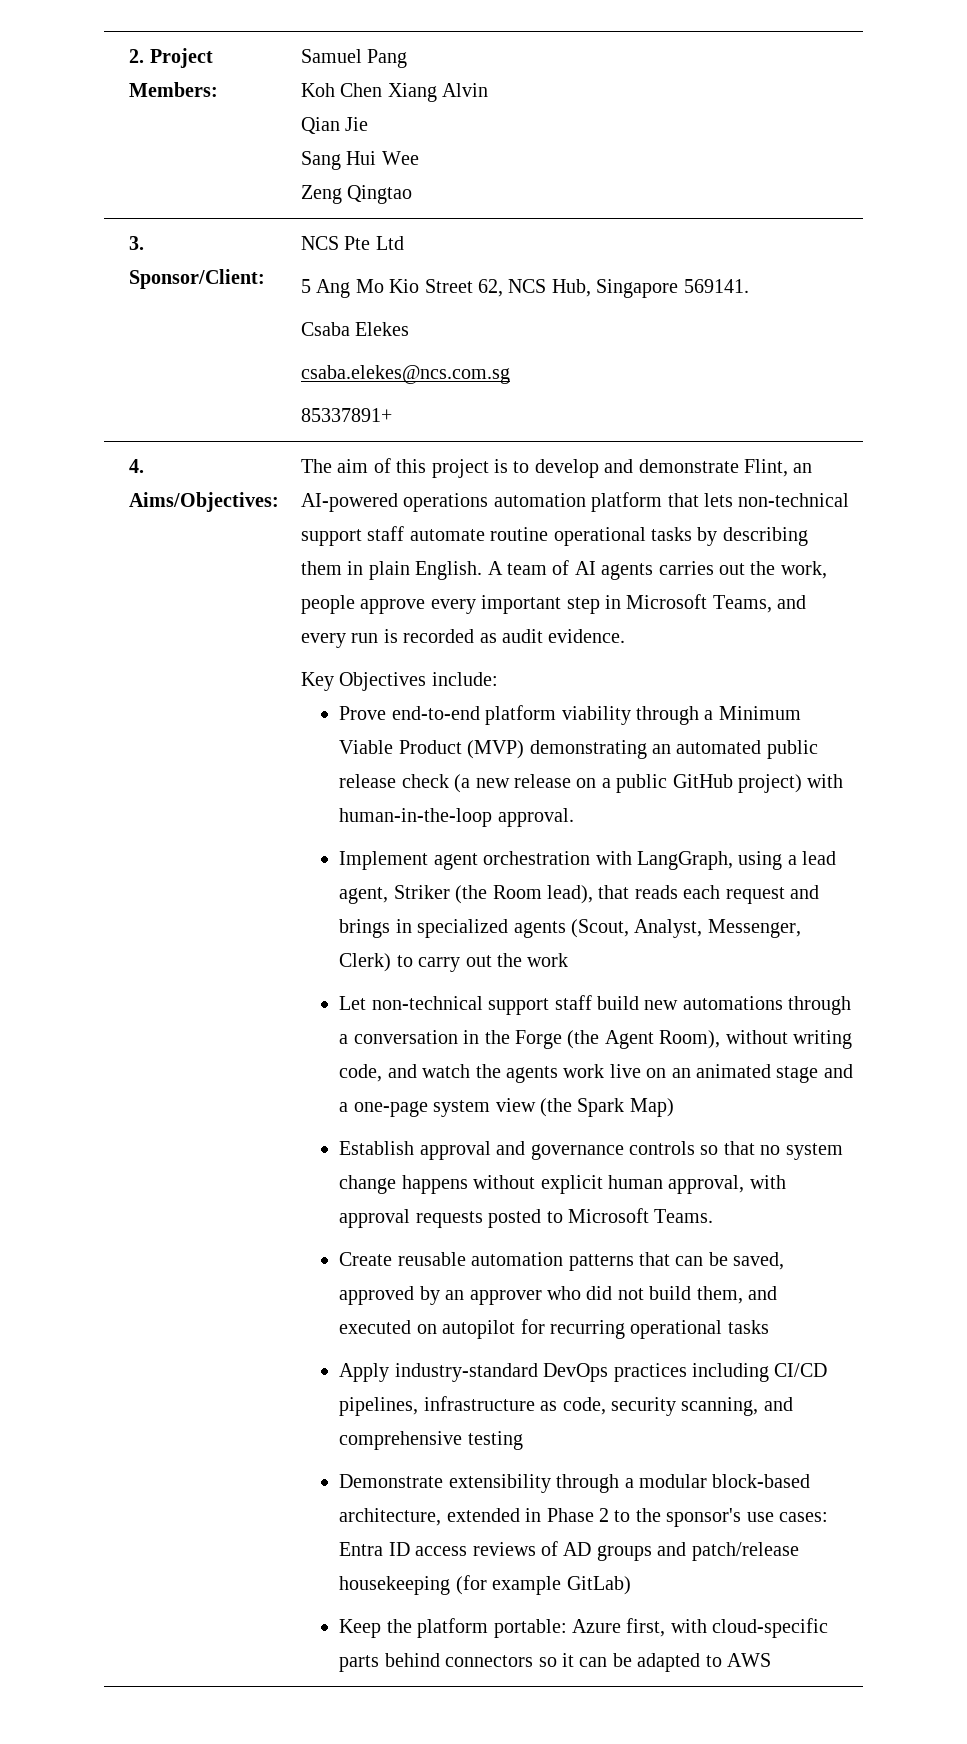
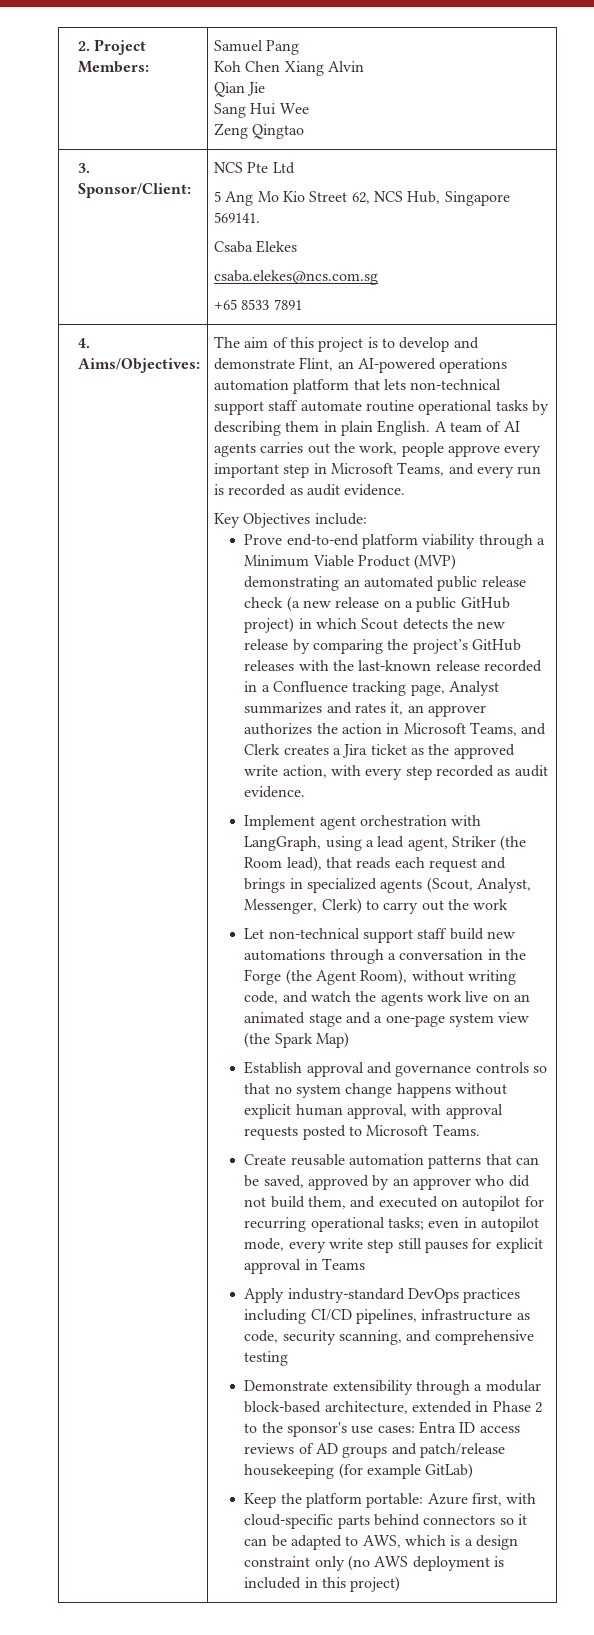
  3. Sponsor/Client: | NCS Pte Ltd
  5 Ang Mo Kio Street 62, NCS Hub, Singapore 569141.
  Csaba Elekes
  csaba.elekes@ncs.com.sg
- 85337891+
+ +65 8533 7891
- Prove end-to-end platform viability through a Minimum Viable Product (MVP) demonstrating an automated public release check (a new release on a public GitHub project) with human-in-the-loop approval.
+ Prove end-to-end platform viability through a Minimum Viable Product (MVP) demonstrating an automated public release check (a new release on a public GitHub project) in which Scout detects the new release by comparing the project’s GitHub releases with the last-known release recorded in a Confluence tracking page, Analyst summarizes and rates it, an approver authorizes the action in Microsoft Teams, and Clerk creates a Jira ticket as the approved write action, with every step recorded as audit evidence.
- Create reusable automation patterns that can be saved, approved by an approver who did not build them, and executed on autopilot for recurring operational tasks
+ Create reusable automation patterns that can be saved, approved by an approver who did not build them, and executed on autopilot for recurring operational tasks; even in autopilot mode, every write step still pauses for explicit approval in Teams
- Keep the platform portable: Azure first, with cloud-specific parts behind connectors so it can be adapted to AWS
+ Keep the platform portable: Azure first, with cloud-specific parts behind connectors so it can be adapted to AWS, which is a design constraint only (no AWS deployment is included in this project)

